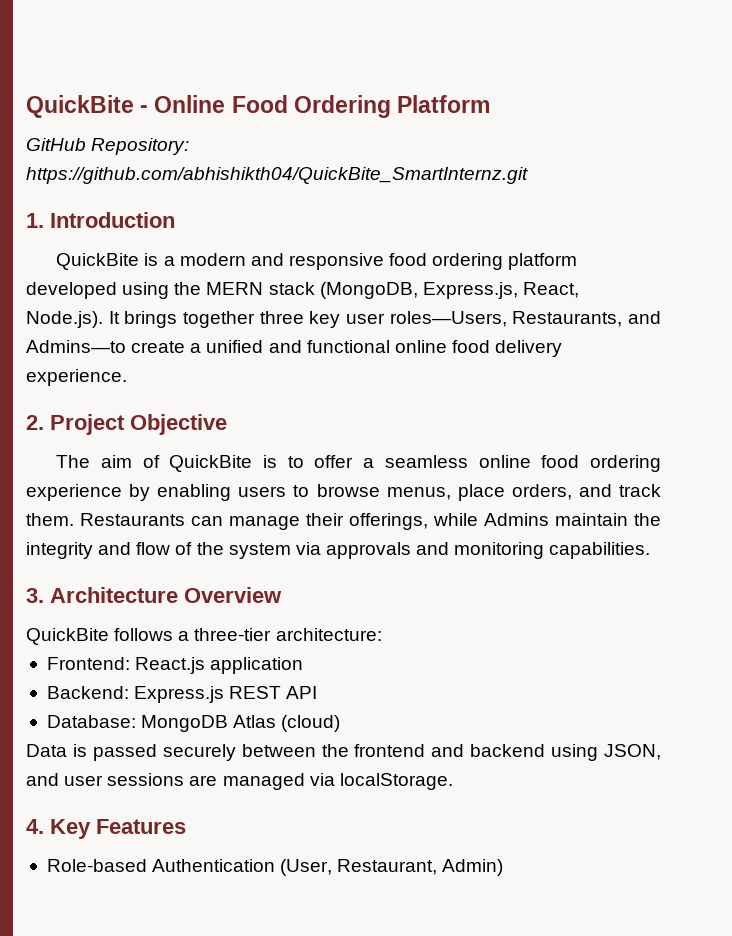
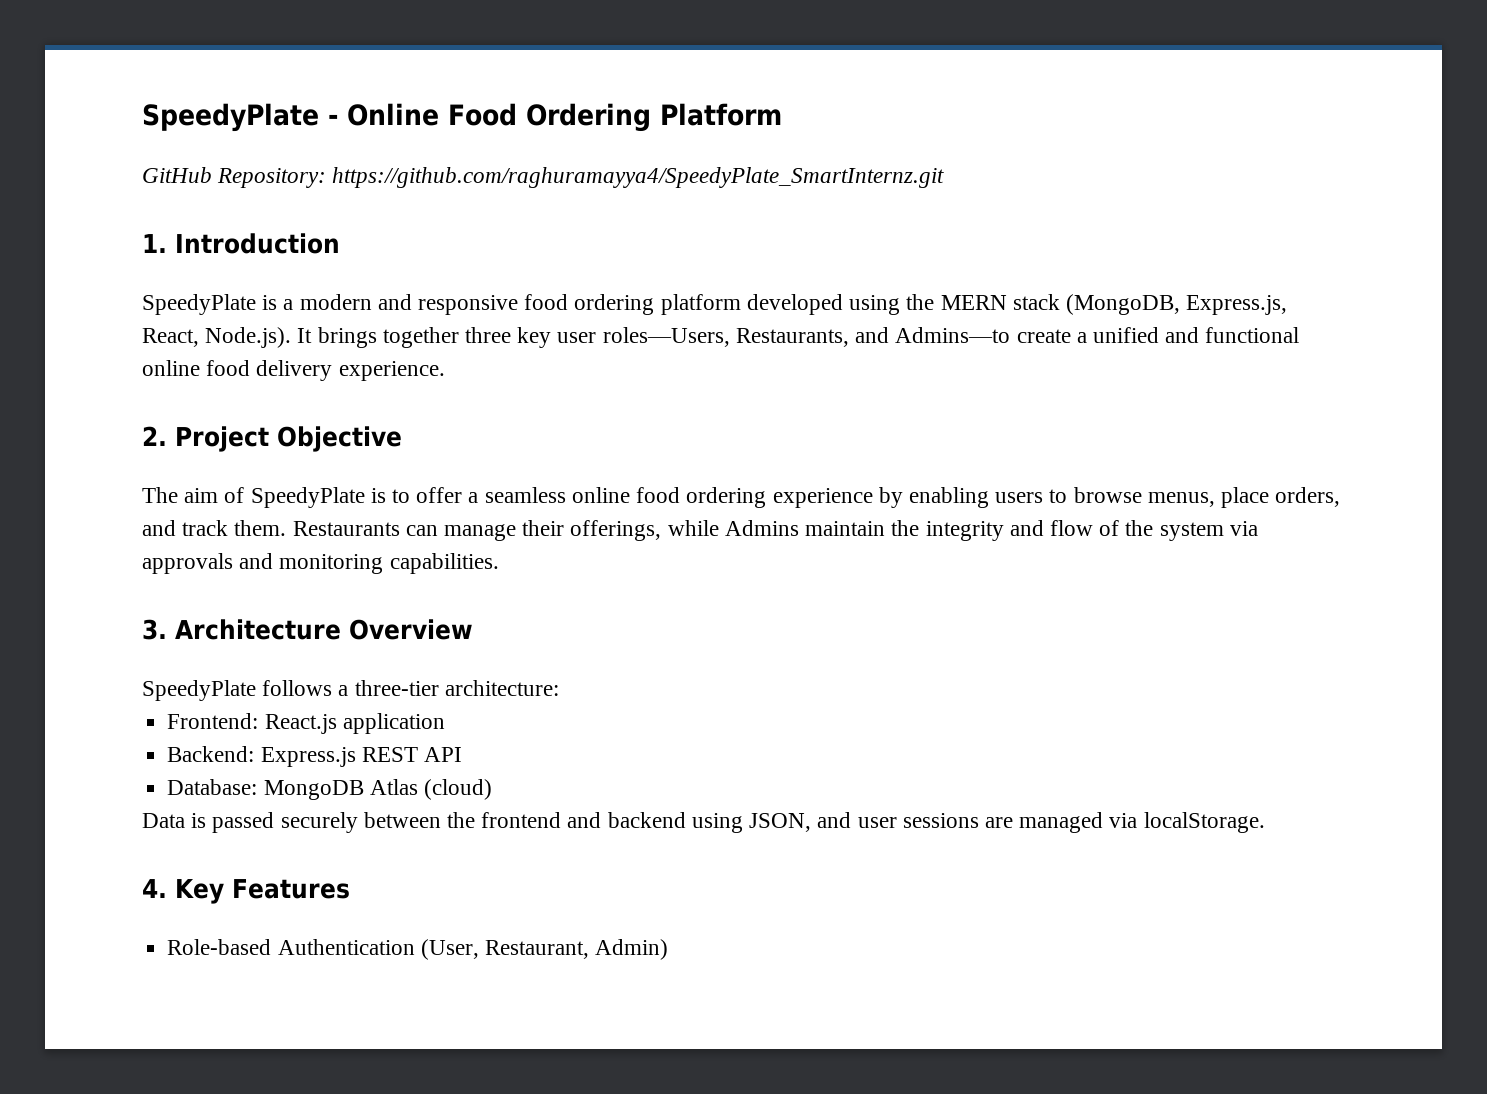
- QuickBite - Online Food Ordering Platform
+ SpeedyPlate - Online Food Ordering Platform
- GitHub Repository: https://github.com/abhishikth04/QuickBite_SmartInternz.git
+ GitHub Repository: https://github.com/raghuramayya4/SpeedyPlate_SmartInternz.git
- QuickBite is a modern and responsive food ordering platform developed using the MERN stack (MongoDB, Express.js, React, Node.js). It brings together three key user roles—Users, Restaurants, and Admins—to create a unified and functional online food delivery experience.
+ SpeedyPlate is a modern and responsive food ordering platform developed using the MERN stack (MongoDB, Express.js, React, Node.js). It brings together three key user roles—Users, Restaurants, and Admins—to create a unified and functional online food delivery experience.
- The aim of QuickBite is to offer a seamless online food ordering experience by enabling users to browse menus, place orders, and track them.
+ The aim of SpeedyPlate is to offer a seamless online food ordering experience by enabling users to browse menus, place orders, and track them.
- QuickBite follows a three-tier architecture:
+ SpeedyPlate follows a three-tier architecture:

